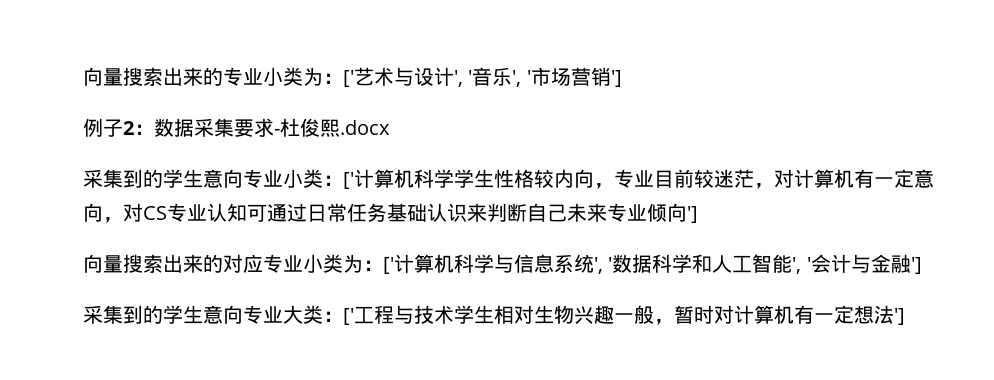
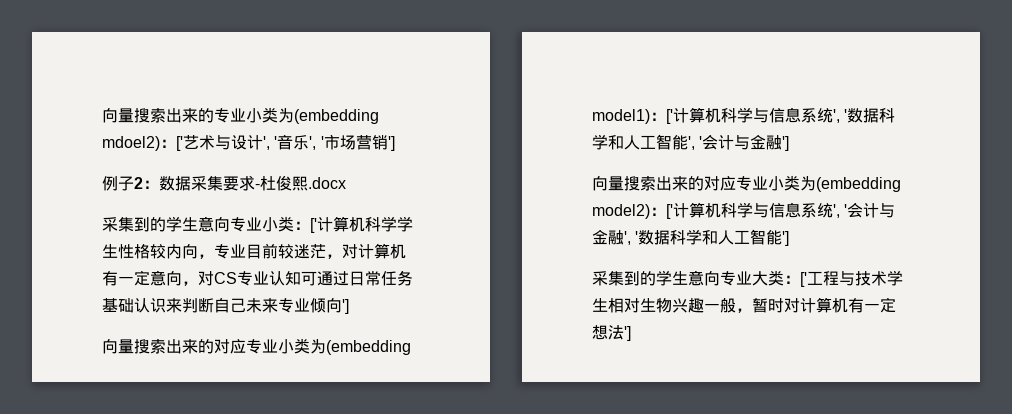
- 向量搜索出来的专业小类为：['艺术与设计', '音乐', '市场营销']
+ 向量搜索出来的专业小类为(embedding mdoel2)：['艺术与设计', '音乐', '市场营销']
- 向量搜索出来的对应专业小类为：['计算机科学与信息系统', '数据科学和人工智能', '会计与金融']
+ 向量搜索出来的对应专业小类为(embedding model1)：['计算机科学与信息系统', '数据科学和人工智能', '会计与金融']
+ 向量搜索出来的对应专业小类为(embedding model2)：['计算机科学与信息系统', '会计与金融', '数据科学和人工智能']

